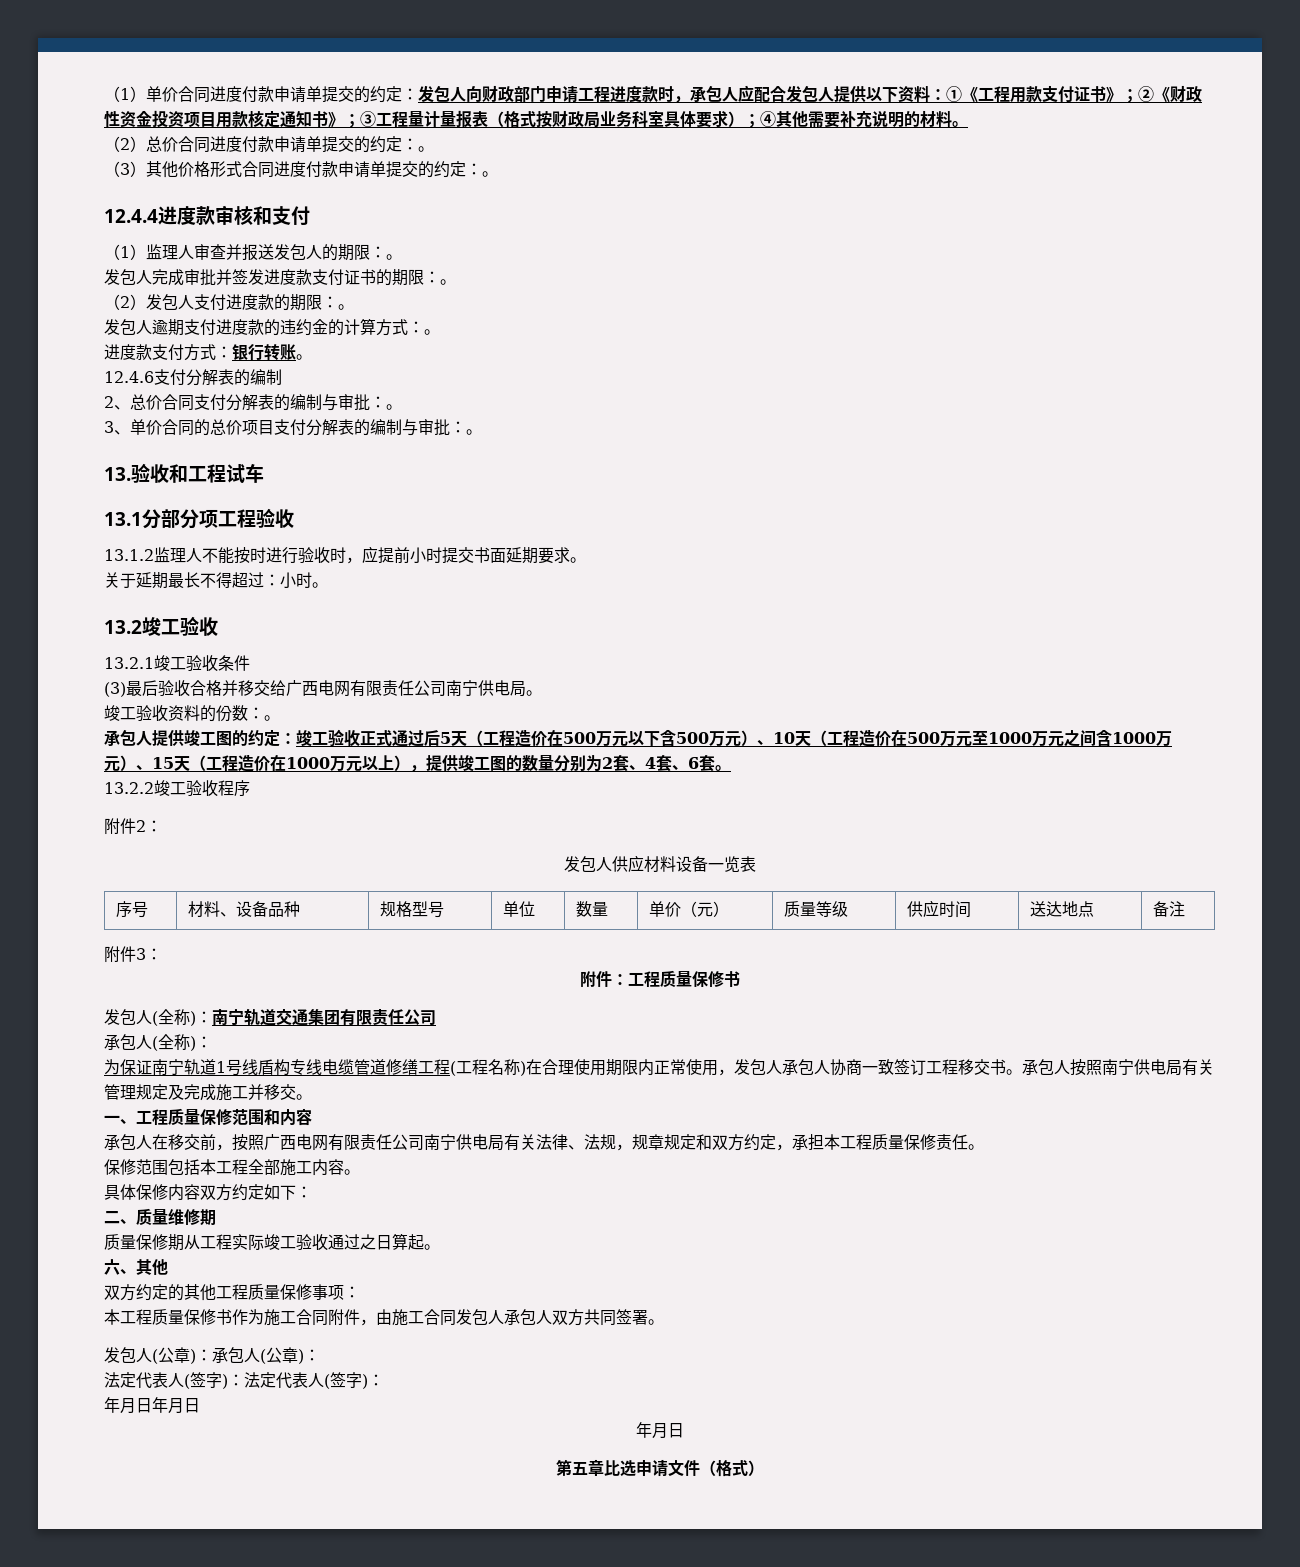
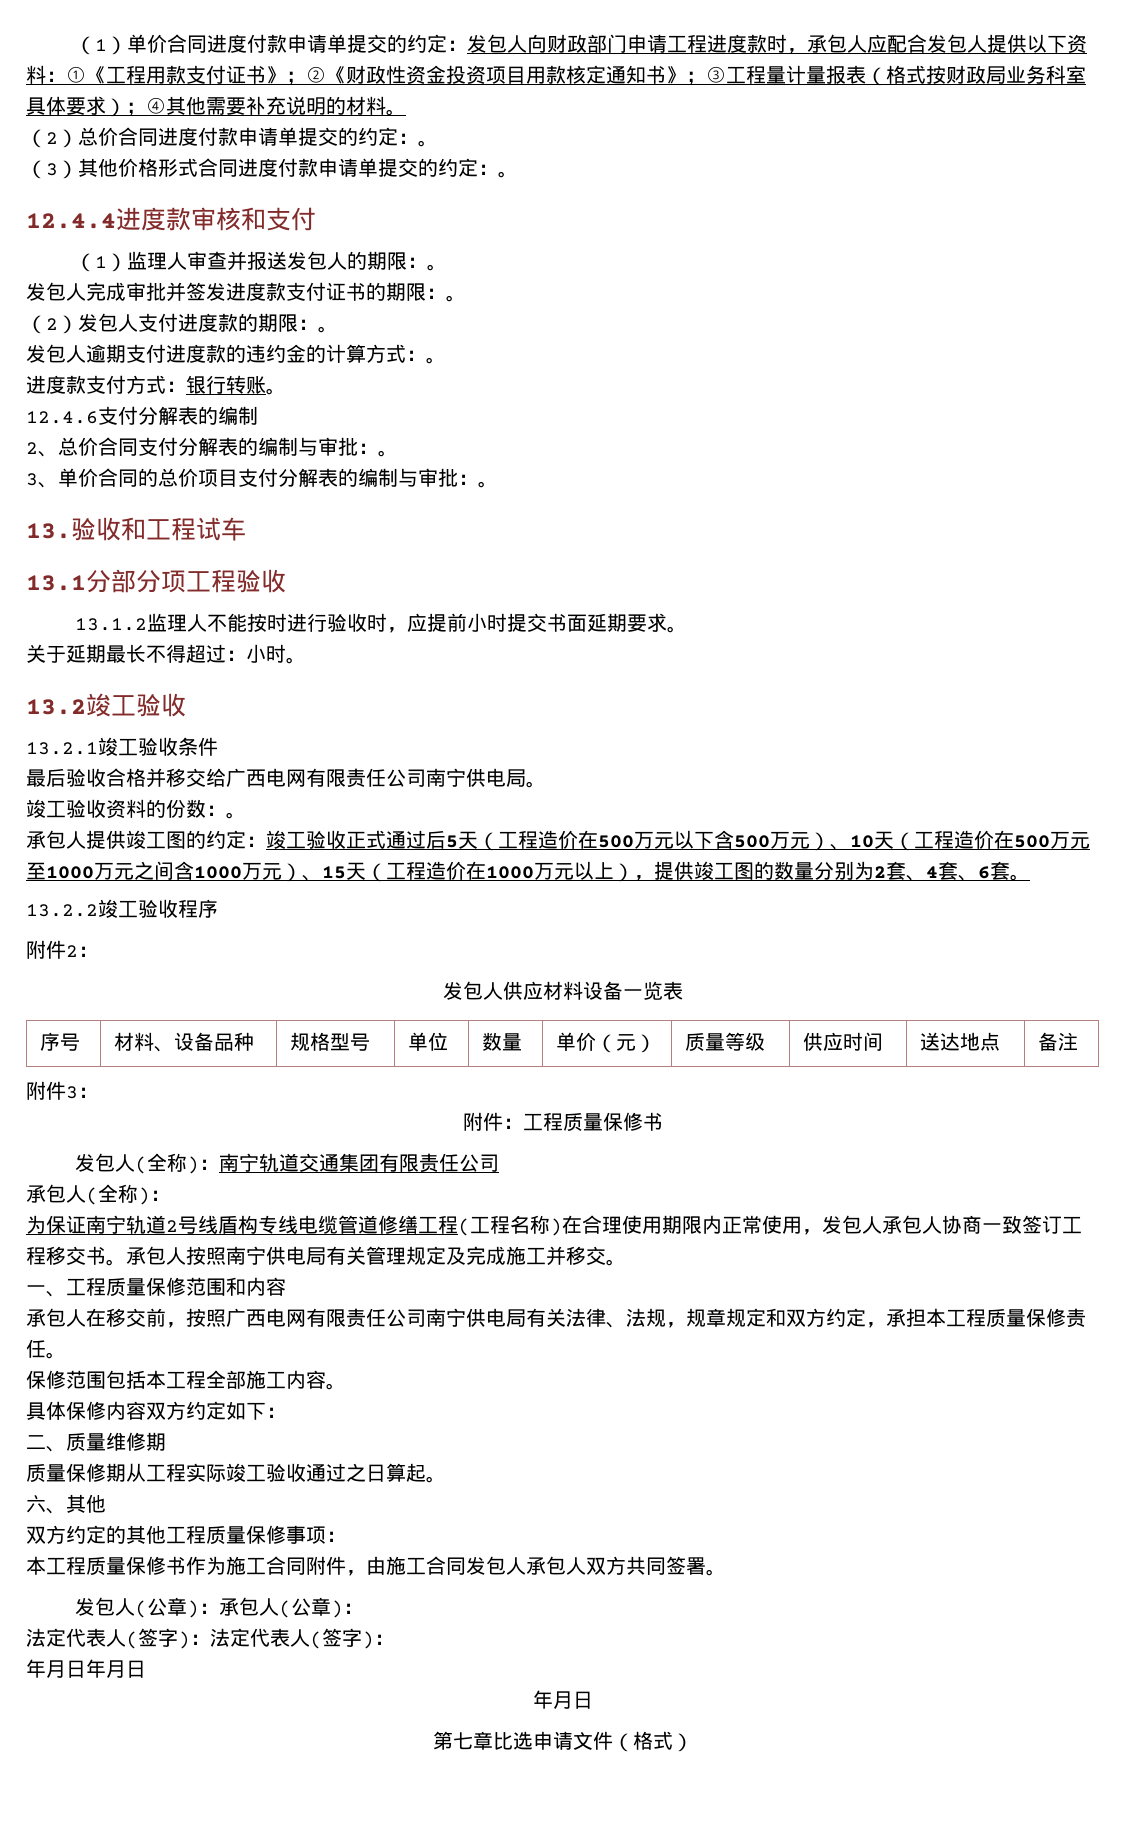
- (3)最后验收合格并移交给广西电网有限责任公司南宁供电局。
+ 最后验收合格并移交给广西电网有限责任公司南宁供电局。
- 为保证南宁轨道1号线盾构专线电缆管道修缮工程(工程名称)在合理使用期限内正常使用，发包人承包人协商一致签订工程移交书。
+ 为保证南宁轨道2号线盾构专线电缆管道修缮工程(工程名称)在合理使用期限内正常使用，发包人承包人协商一致签订工程移交书。
- 第五章比选申请文件（格式）
+ 第七章比选申请文件（格式）

